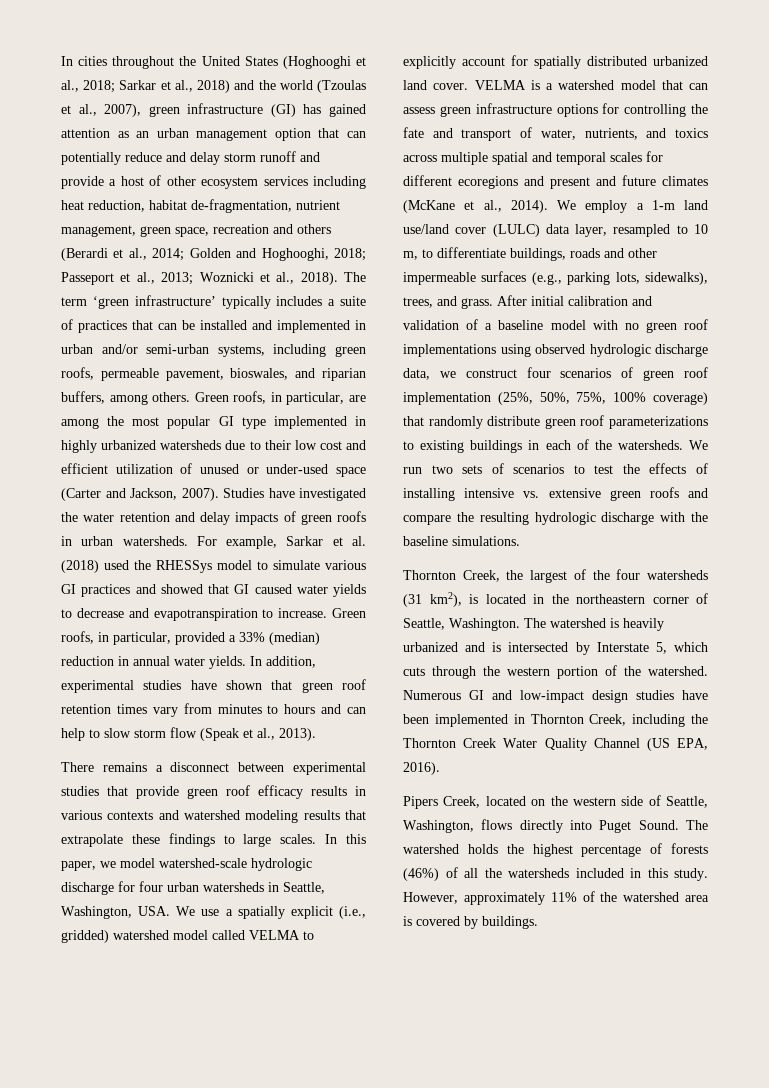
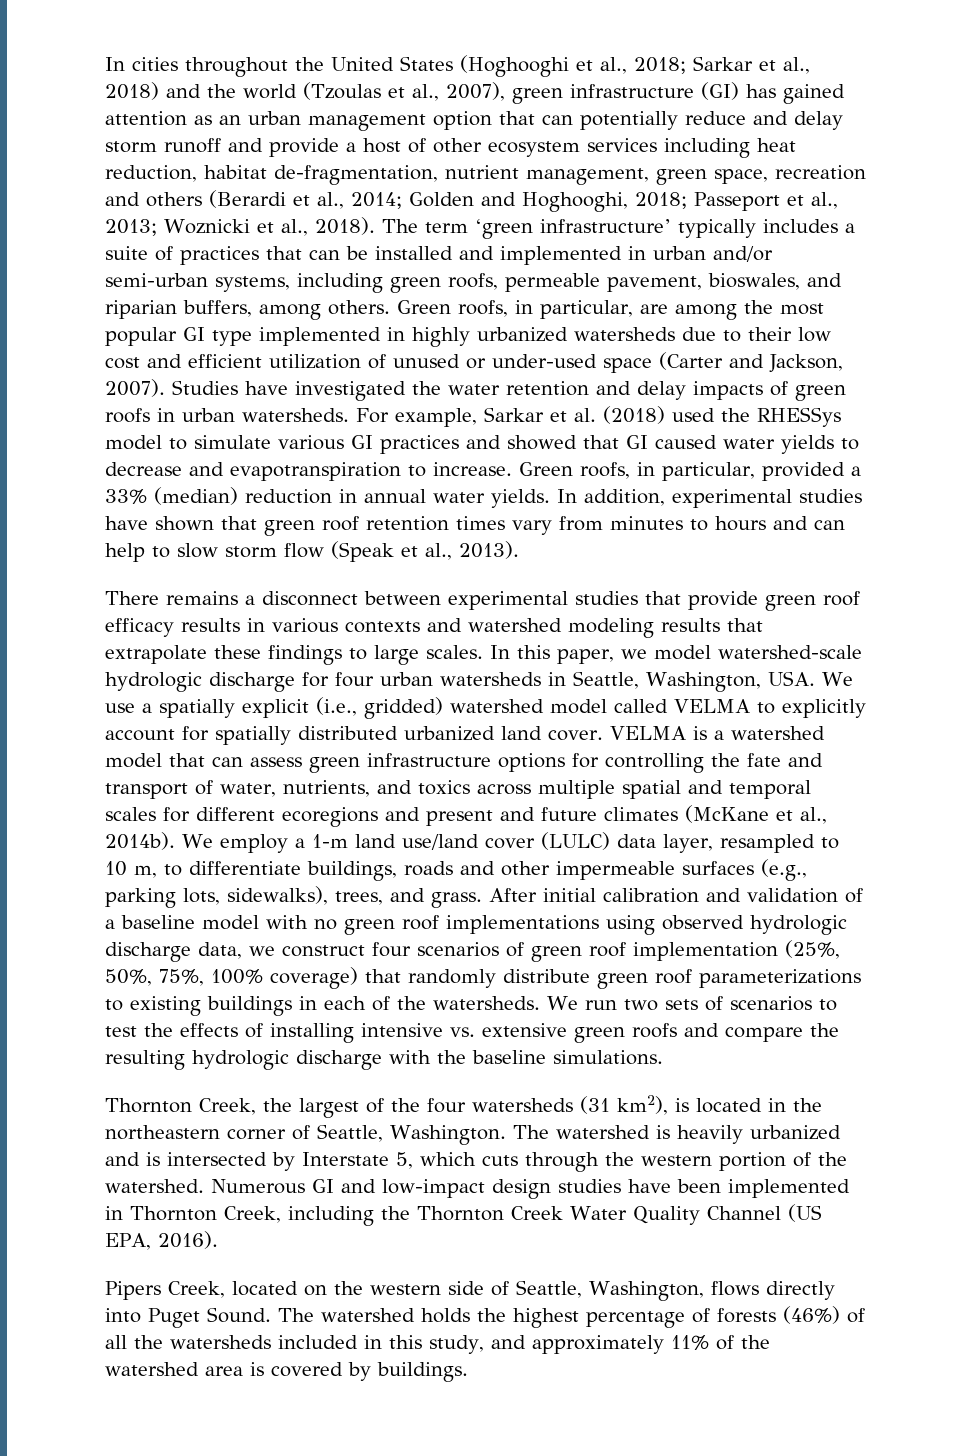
- VELMA is a watershed model that can assess green infrastructure options for controlling the fate and transport of water, nutrients, and toxics across multiple spatial and temporal scales for different ecoregions and present and future climates (McKane et al., 2014).
+ VELMA is a watershed model that can assess green infrastructure options for controlling the fate and transport of water, nutrients, and toxics across multiple spatial and temporal scales for different ecoregions and present and future climates (McKane et al., 2014b).
- The watershed holds the highest percentage of forests (46%) of all the watersheds included in this study. However, approximately 11% of the watershed area is covered by buildings.
+ The watershed holds the highest percentage of forests (46%) of all the watersheds included in this study, and approximately 11% of the watershed area is covered by buildings.

